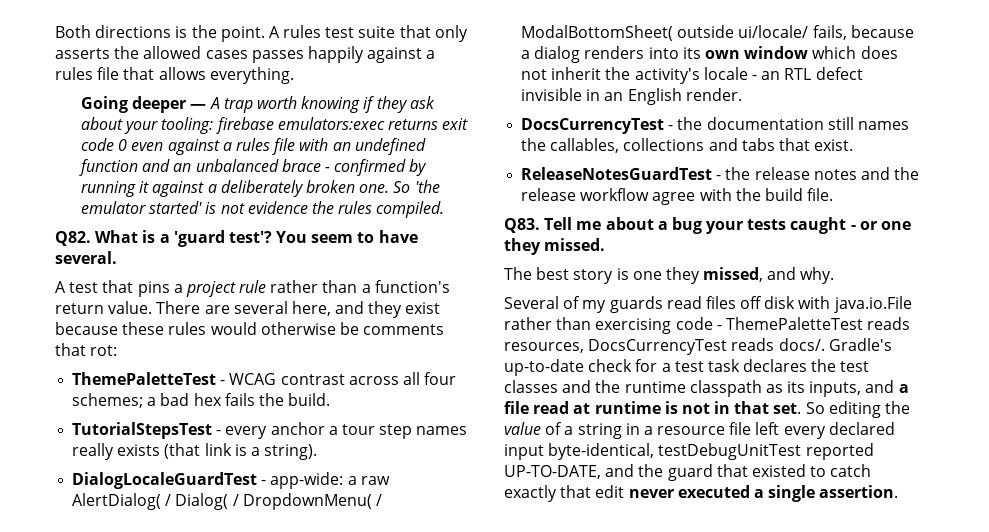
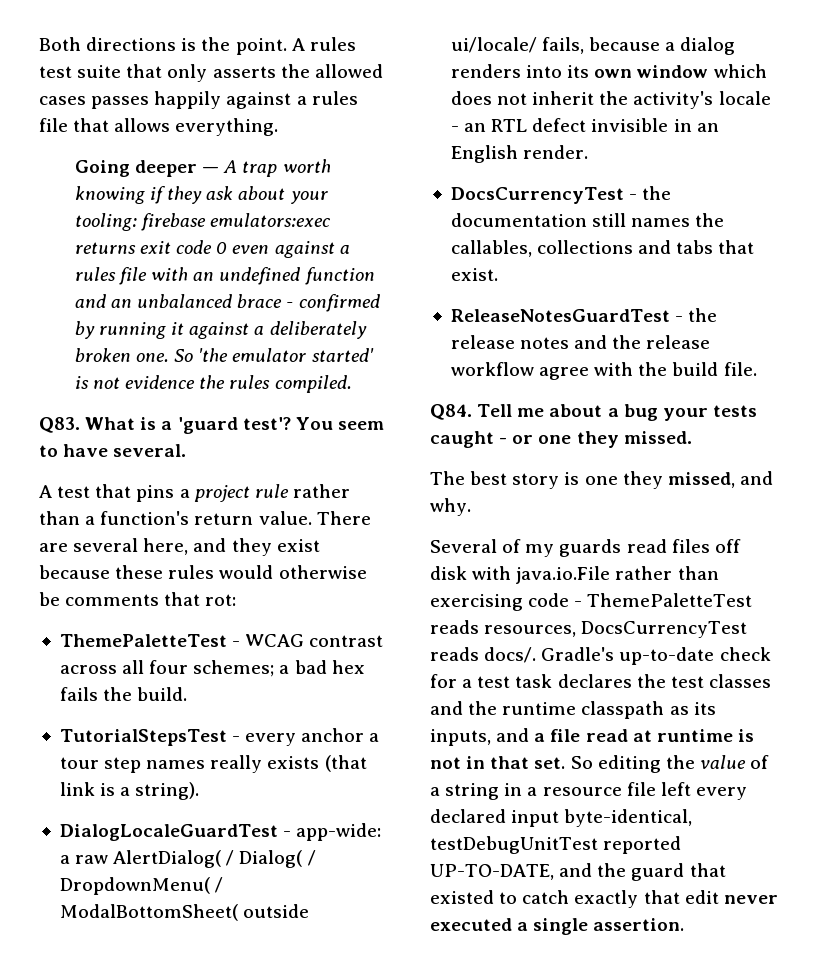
- Q82. What is a 'guard test'?
+ Q83. What is a 'guard test'?
- Q83. Tell me about a bug your tests caught - or one they missed.
+ Q84. Tell me about a bug your tests caught - or one they missed.

